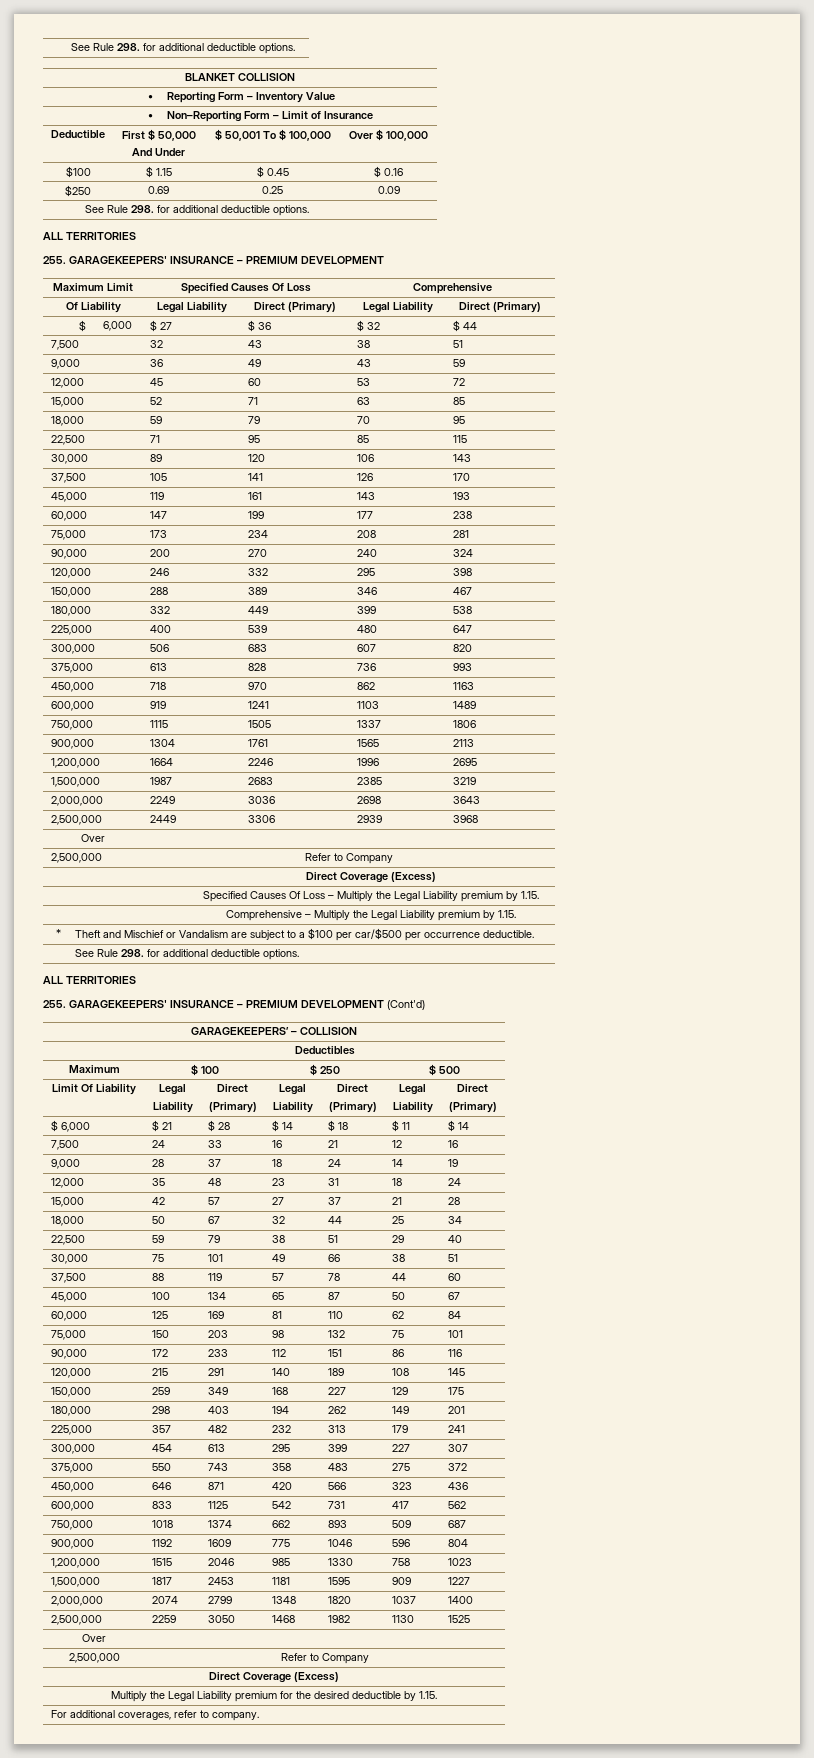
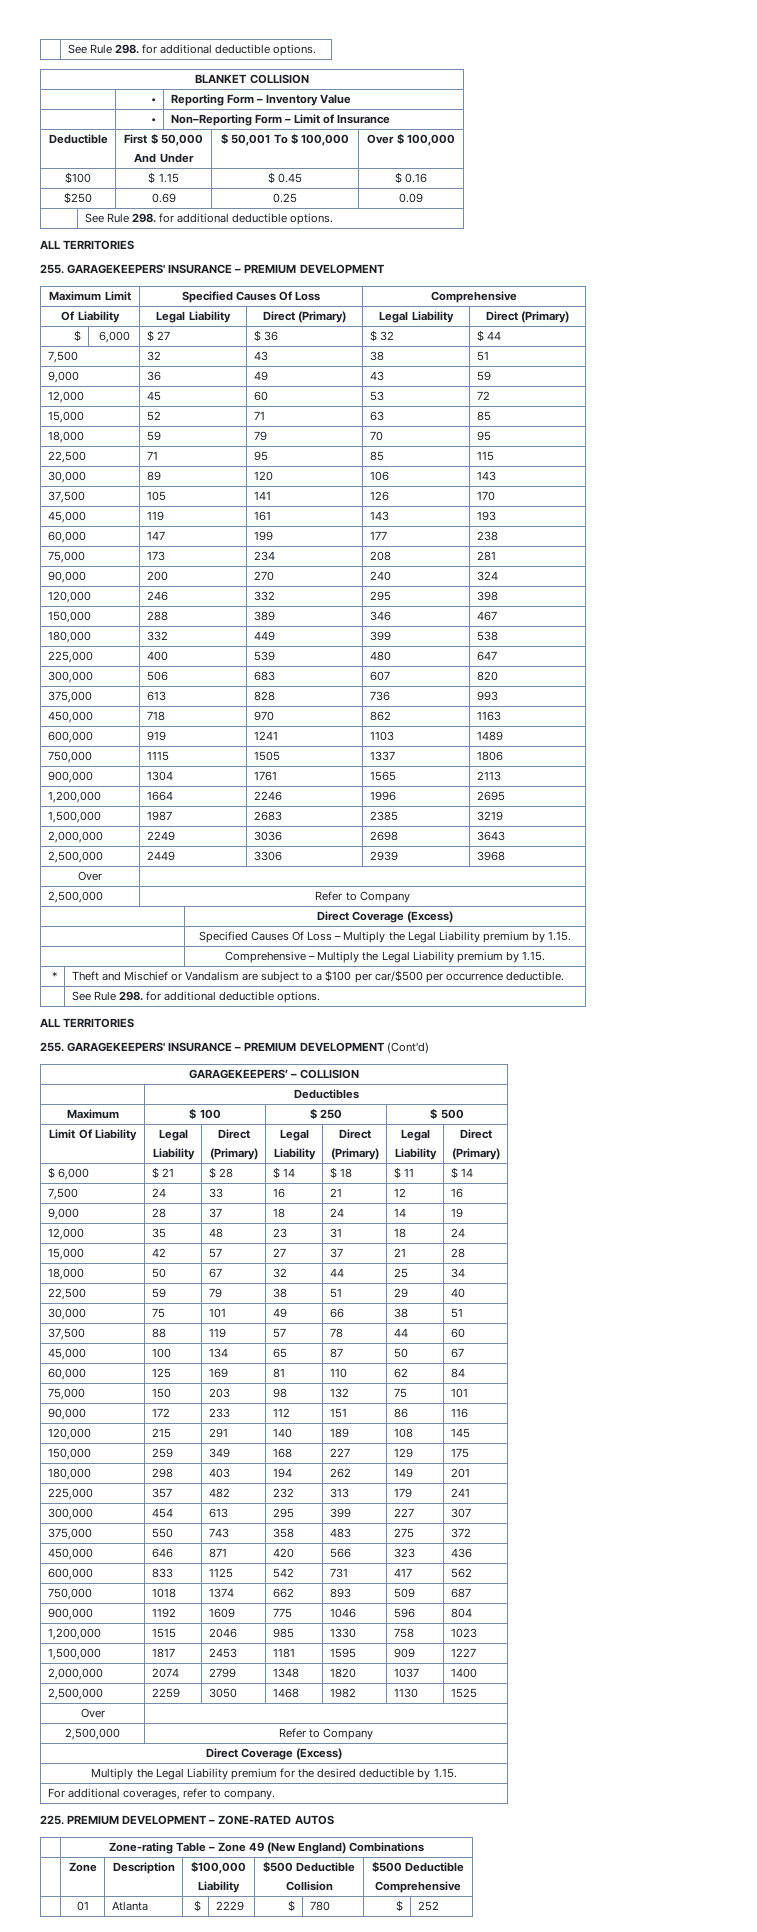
+ 225. PREMIUM DEVELOPMENT – ZONE-RATED AUTOS
+ | Zone-rating Table – Zone 49 (New England) Combinations
+ | Zone | Description | $100,000
+ Liability | $500 Deductible
+ Collision | $500 Deductible
+ Comprehensive
+ | 01 | Atlanta | $ | 2229 | $ | 780 | $ | 252

